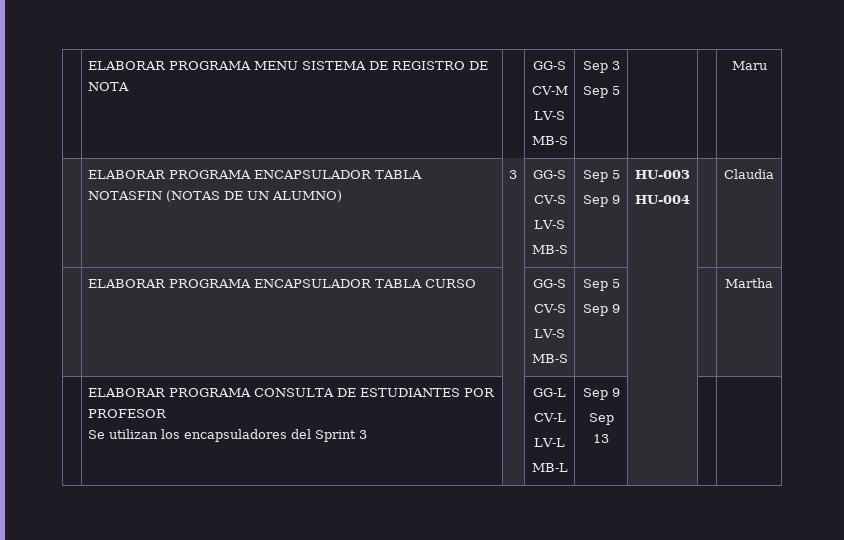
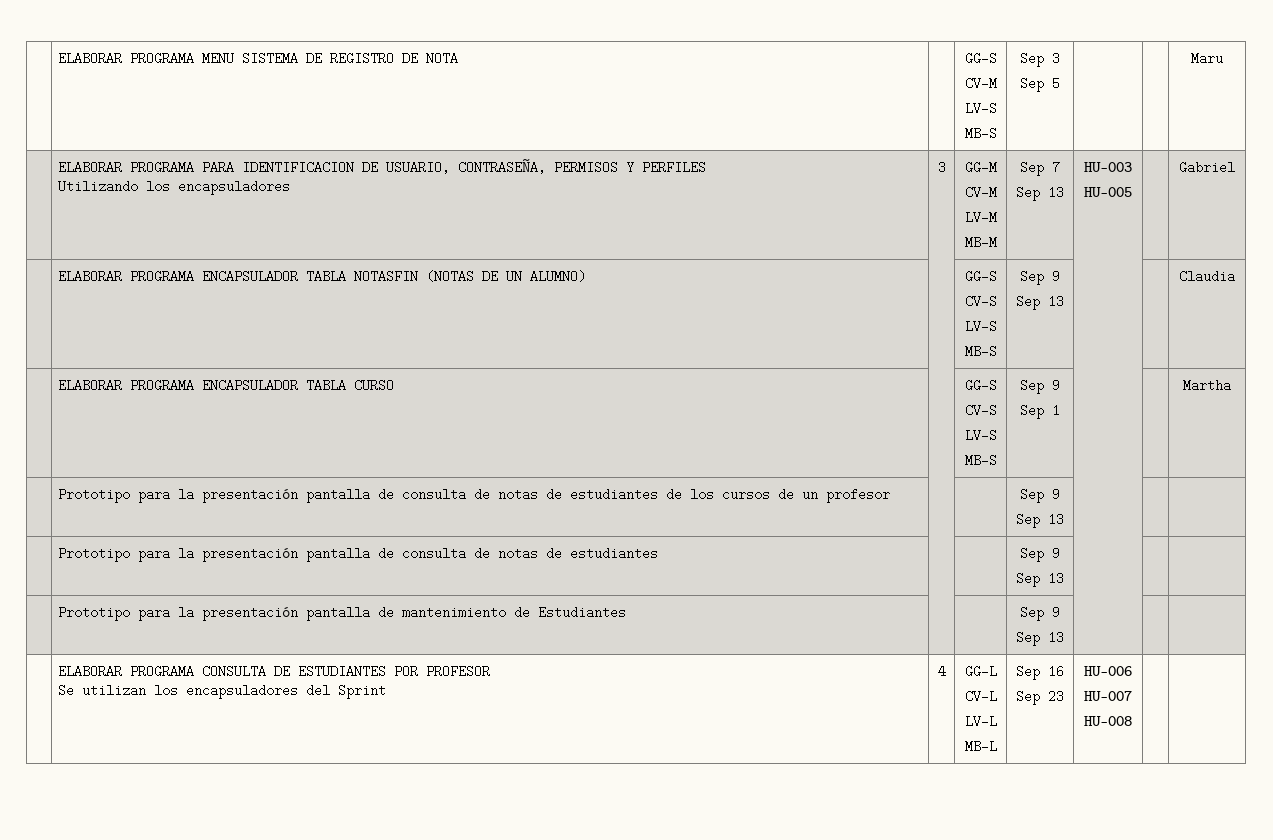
+ | ELABORAR PROGRAMA PARA IDENTIFICACION DE USUARIO, CONTRASEÑA, PERMISOS Y PERFILES
+ Utilizando los encapsuladores | 3 | GG-M
+ CV-M
+ LV-M
+ MB-M | Sep 7
+ Sep 13 | HU-003
+ HU-005 | | Gabriel
- | ELABORAR PROGRAMA ENCAPSULADOR TABLA NOTASFIN (NOTAS DE UN ALUMNO) | 3 | GG-S
+ | ELABORAR PROGRAMA ENCAPSULADOR TABLA NOTASFIN (NOTAS DE UN ALUMNO) | | GG-S
  CV-S
  LV-S
- MB-S | Sep 5
- Sep 9 | HU-003
- HU-004 | | Claudia
+ MB-S | Sep 9
+ Sep 13 | | | Claudia
  | ELABORAR PROGRAMA ENCAPSULADOR TABLA CURSO | | GG-S
  CV-S
  LV-S
- MB-S | Sep 5
- Sep 9 | | | Martha
+ MB-S | Sep 9
+ Sep 1 | | | Martha
+ | Prototipo para la presentación pantalla de consulta de notas de estudiantes de los cursos de un profesor | | | Sep 9
+ Sep 13 | | |
+ | Prototipo para la presentación pantalla de consulta de notas de estudiantes | | | Sep 9
+ Sep 13 | | |
+ | Prototipo para la presentación pantalla de mantenimiento de Estudiantes | | | Sep 9
+ Sep 13 | | |
  | ELABORAR PROGRAMA CONSULTA DE ESTUDIANTES POR PROFESOR
- Se utilizan los encapsuladores del Sprint 3 | | GG-L
+ Se utilizan los encapsuladores del Sprint | 4 | GG-L
  CV-L
  LV-L
- MB-L | Sep 9
- Sep 13 | | |
+ MB-L | Sep 16
+ Sep 23 | HU-006
+ HU-007
+ HU-008 | |

